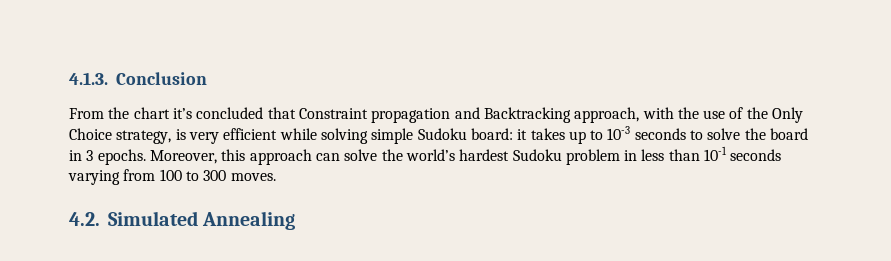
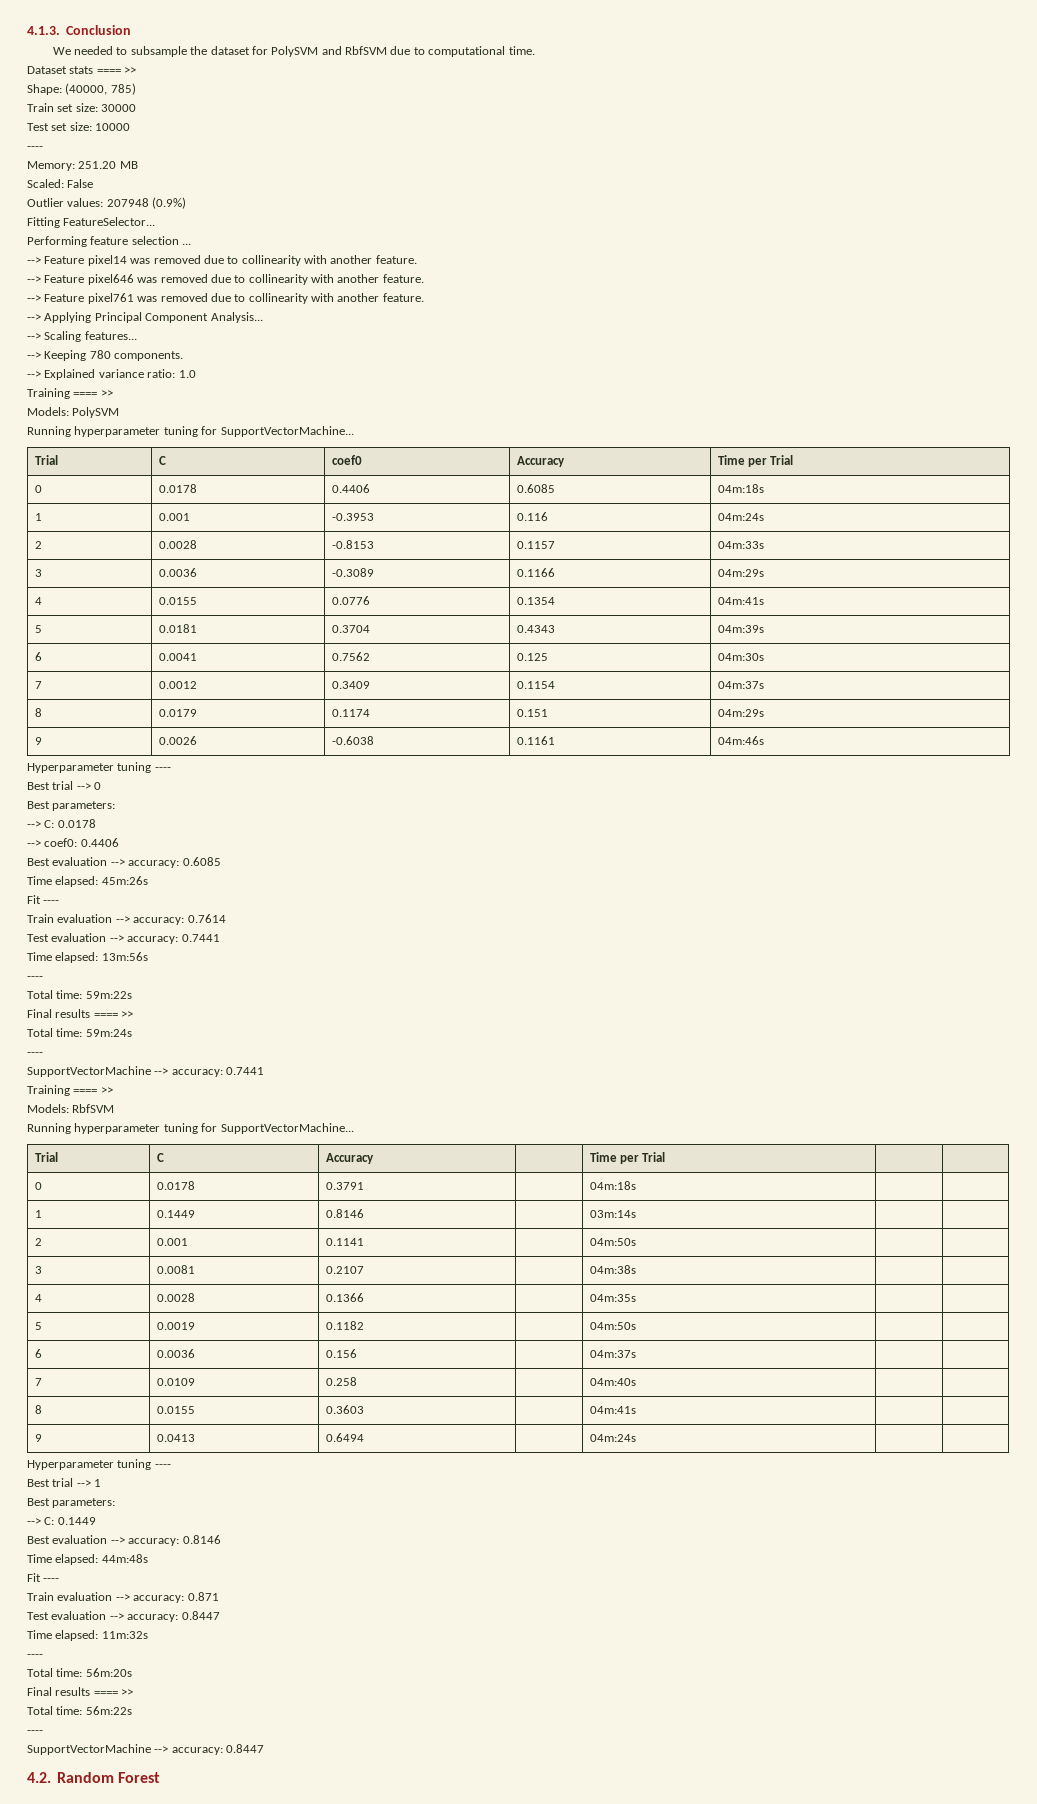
- From the chart it’s concluded that Constraint propagation and Backtracking approach, with the use of the Only Choice strategy, is very efficient while solving simple Sudoku board: it takes up to 10-3 seconds to solve the board in 3 epochs. Moreover, this approach can solve the world’s hardest Sudoku problem in less than 10-1 seconds varying from 100 to 300 moves.
+ We needed to subsample the dataset for PolySVM and RbfSVM due to computational time.
+ Dataset stats ==== >>
+ Shape: (40000, 785)
+ Train set size: 30000
+ Test set size: 10000
+ ----
+ Memory: 251.20 MB
+ Scaled: False
+ Outlier values: 207948 (0.9%)
+ Fitting FeatureSelector...
+ Performing feature selection ...
+ --> Feature pixel14 was removed due to collinearity with another feature.
+ --> Feature pixel646 was removed due to collinearity with another feature.
+ --> Feature pixel761 was removed due to collinearity with another feature.
+ --> Applying Principal Component Analysis...
+ --> Scaling features...
+ --> Keeping 780 components.
+ --> Explained variance ratio: 1.0
+ Training ==== >>
+ Models: PolySVM
+ Running hyperparameter tuning for SupportVectorMachine...
+ Trial | C | coef0 | Accuracy | Time per Trial
+ 0 | 0.0178 | 0.4406 | 0.6085 | 04m:18s
+ 1 | 0.001 | -0.3953 | 0.116 | 04m:24s
+ 2 | 0.0028 | -0.8153 | 0.1157 | 04m:33s
+ 3 | 0.0036 | -0.3089 | 0.1166 | 04m:29s
+ 4 | 0.0155 | 0.0776 | 0.1354 | 04m:41s
+ 5 | 0.0181 | 0.3704 | 0.4343 | 04m:39s
+ 6 | 0.0041 | 0.7562 | 0.125 | 04m:30s
+ 7 | 0.0012 | 0.3409 | 0.1154 | 04m:37s
+ 8 | 0.0179 | 0.1174 | 0.151 | 04m:29s
+ 9 | 0.0026 | -0.6038 | 0.1161 | 04m:46s
+ Hyperparameter tuning ----
+ Best trial --> 0
+ Best parameters:
+ --> C: 0.0178
+ --> coef0: 0.4406
+ Best evaluation --> accuracy: 0.6085
+ Time elapsed: 45m:26s
+ Fit ----
+ Train evaluation --> accuracy: 0.7614
+ Test evaluation --> accuracy: 0.7441
+ Time elapsed: 13m:56s
+ ----
+ Total time: 59m:22s
+ Final results ==== >>
+ Total time: 59m:24s
+ ----
+ SupportVectorMachine --> accuracy: 0.7441
+ Training ==== >>
+ Models: RbfSVM
+ Running hyperparameter tuning for SupportVectorMachine...
+ Trial | C | Accuracy | | Time per Trial | |
+ 0 | 0.0178 | 0.3791 | | 04m:18s | |
+ 1 | 0.1449 | 0.8146 | | 03m:14s | |
+ 2 | 0.001 | 0.1141 | | 04m:50s | |
+ 3 | 0.0081 | 0.2107 | | 04m:38s | |
+ 4 | 0.0028 | 0.1366 | | 04m:35s | |
+ 5 | 0.0019 | 0.1182 | | 04m:50s | |
+ 6 | 0.0036 | 0.156 | | 04m:37s | |
+ 7 | 0.0109 | 0.258 | | 04m:40s | |
+ 8 | 0.0155 | 0.3603 | | 04m:41s | |
+ 9 | 0.0413 | 0.6494 | | 04m:24s | |
+ Hyperparameter tuning ----
+ Best trial --> 1
+ Best parameters:
+ --> C: 0.1449
+ Best evaluation --> accuracy: 0.8146
+ Time elapsed: 44m:48s
+ Fit ----
+ Train evaluation --> accuracy: 0.871
+ Test evaluation --> accuracy: 0.8447
+ Time elapsed: 11m:32s
+ ----
+ Total time: 56m:20s
+ Final results ==== >>
+ Total time: 56m:22s
+ ----
+ SupportVectorMachine --> accuracy: 0.8447
- 4.2. Simulated Annealing
+ 4.2. Random Forest

